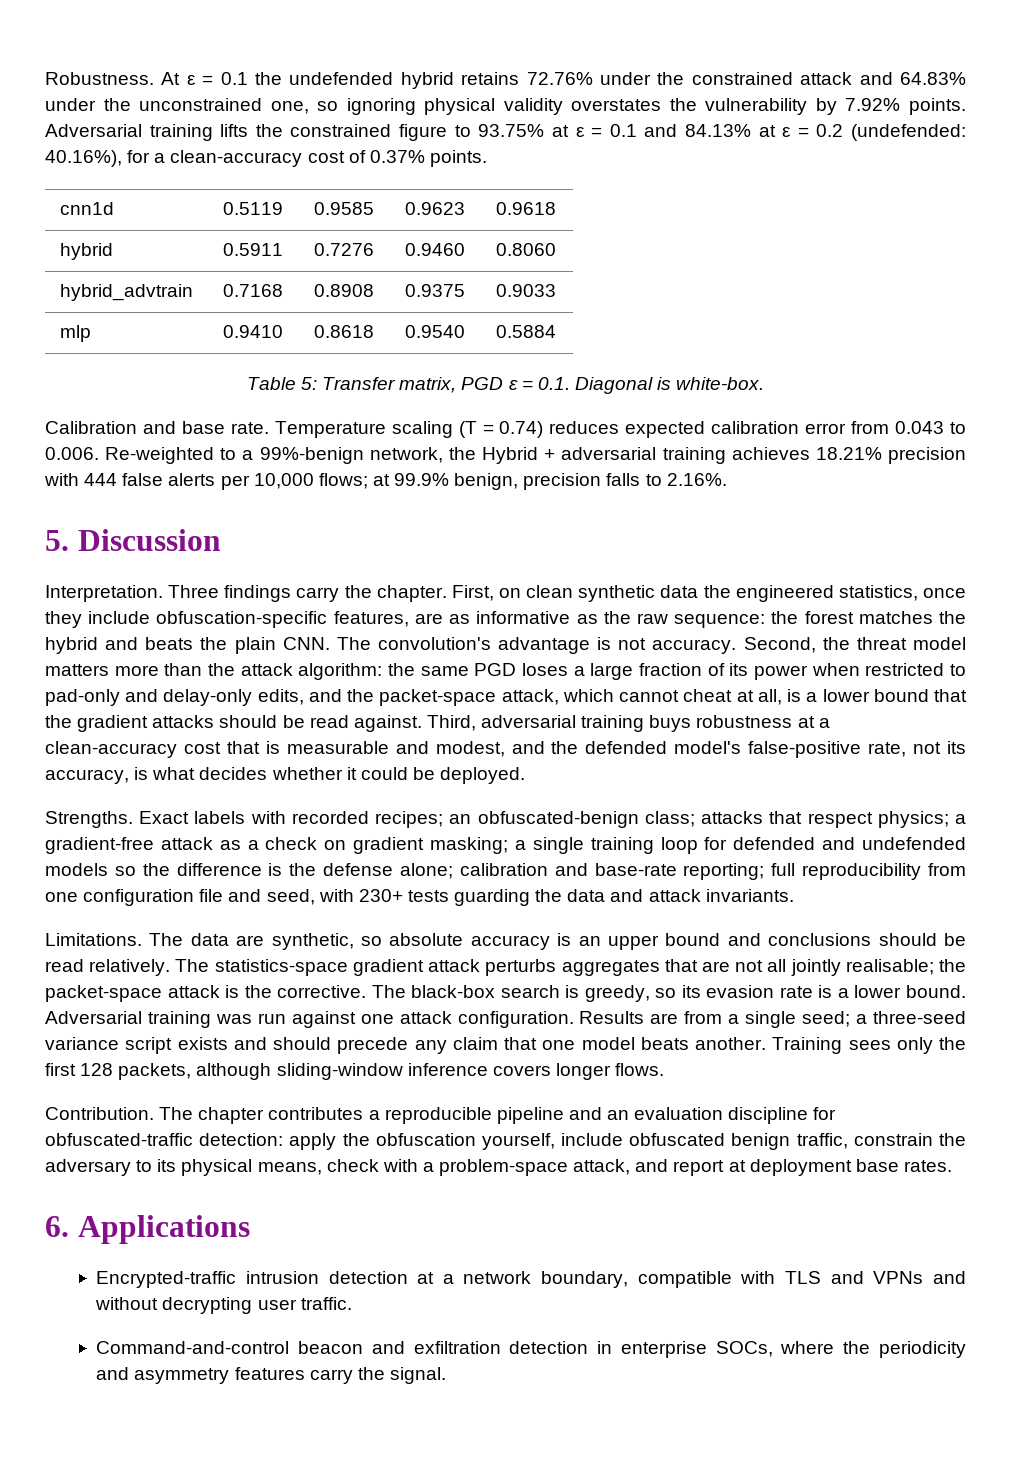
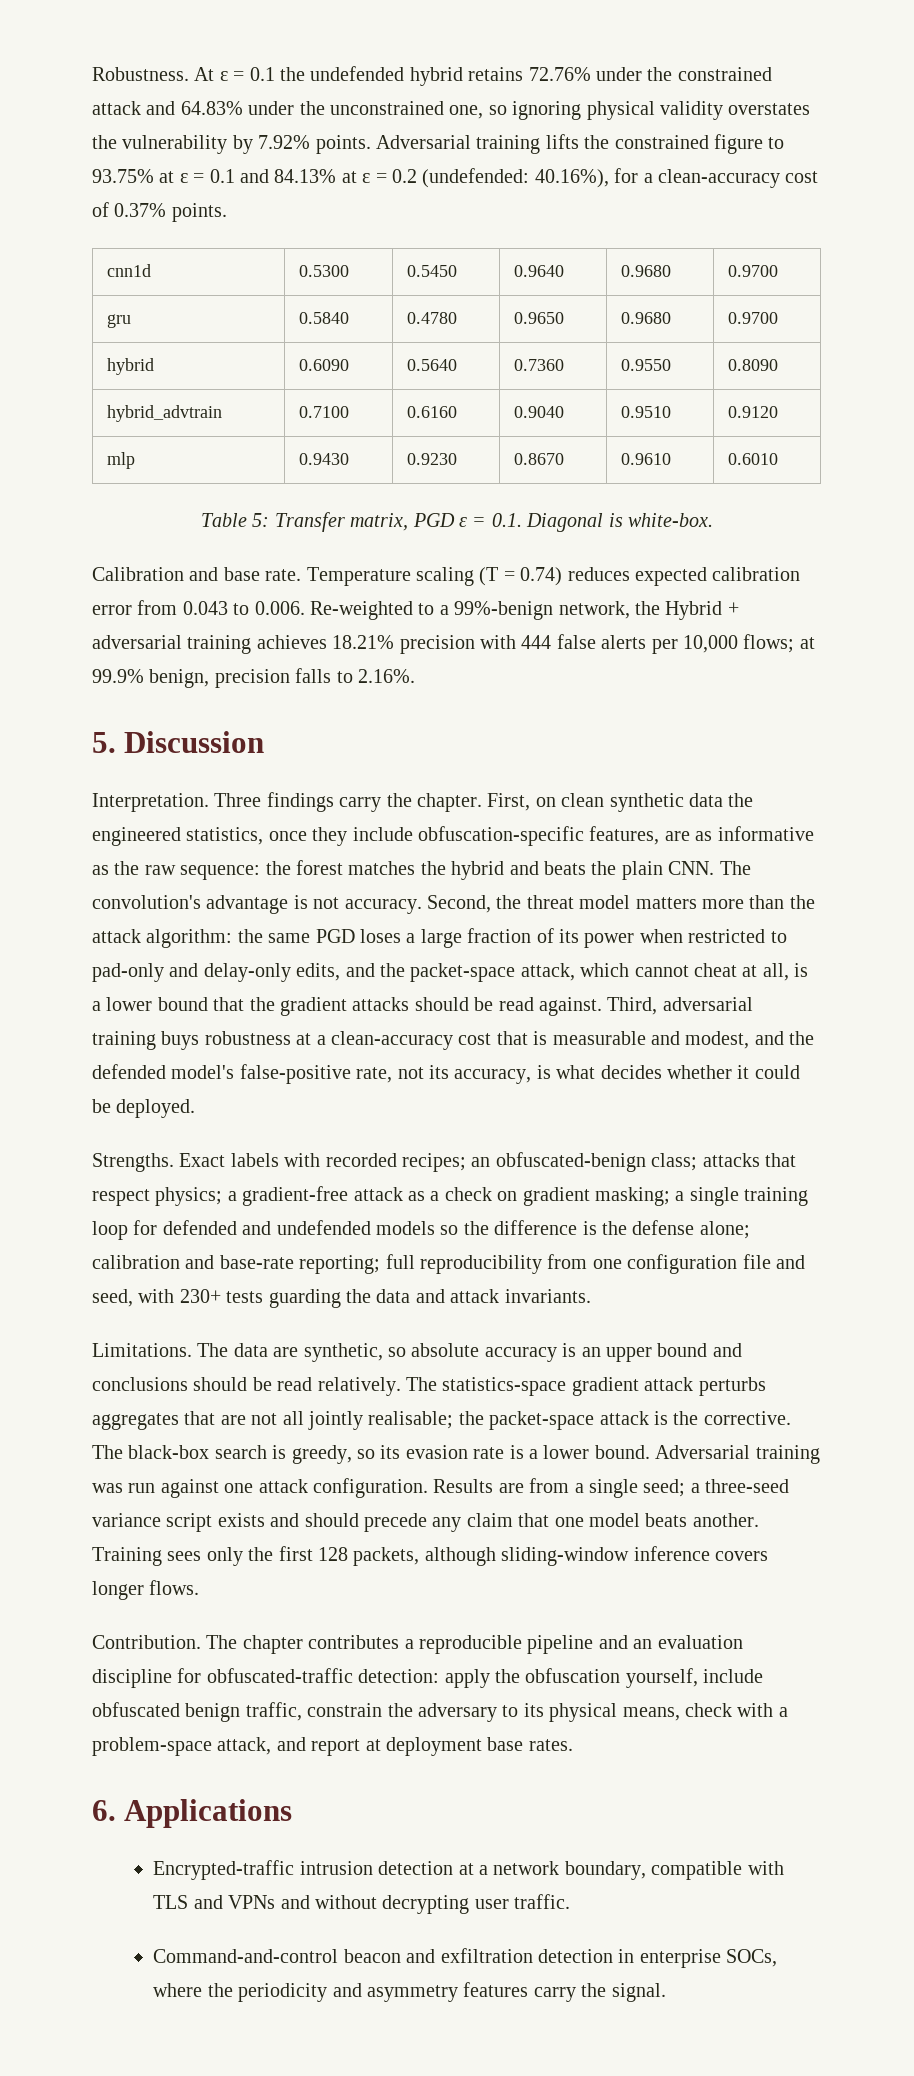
- cnn1d | 0.5119 | 0.9585 | 0.9623 | 0.9618
- hybrid | 0.5911 | 0.7276 | 0.9460 | 0.8060
- hybrid_advtrain | 0.7168 | 0.8908 | 0.9375 | 0.9033
- mlp | 0.9410 | 0.8618 | 0.9540 | 0.5884
+ cnn1d | 0.5300 | 0.5450 | 0.9640 | 0.9680 | 0.9700
+ gru | 0.5840 | 0.4780 | 0.9650 | 0.9680 | 0.9700
+ hybrid | 0.6090 | 0.5640 | 0.7360 | 0.9550 | 0.8090
+ hybrid_advtrain | 0.7100 | 0.6160 | 0.9040 | 0.9510 | 0.9120
+ mlp | 0.9430 | 0.9230 | 0.8670 | 0.9610 | 0.6010

